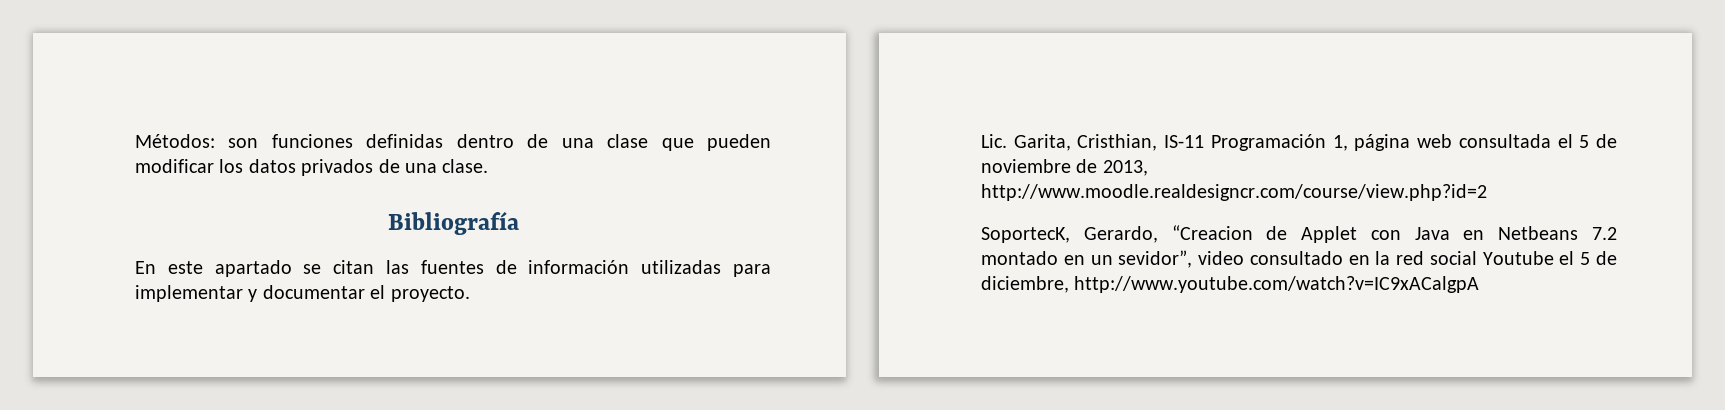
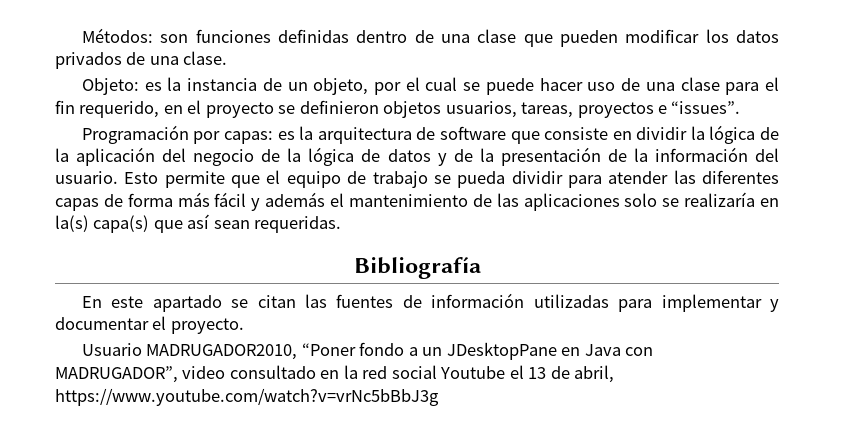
+ Objeto: es la instancia de un objeto, por el cual se puede hacer uso de una clase para el fin requerido, en el proyecto se definieron objetos usuarios, tareas, proyectos e “issues”.
+ Programación por capas: es la arquitectura de software que consiste en dividir la lógica de la aplicación del negocio de la lógica de datos y de la presentación de la información del usuario. Esto permite que el equipo de trabajo se pueda dividir para atender las diferentes capas de forma más fácil y además el mantenimiento de las aplicaciones solo se realizaría en la(s) capa(s) que así sean requeridas.
- Lic. Garita, Cristhian, IS-11 Programación 1, página web consultada el 5 de noviembre de 2013, http://www.moodle.realdesigncr.com/course/view.php?id=2
- SoportecK, Gerardo, “Creacion de Applet con Java en Netbeans 7.2 montado en un sevidor”, video consultado en la red social Youtube el 5 de diciembre, http://www.youtube.com/watch?v=IC9xACalgpA
+ Usuario MADRUGADOR2010, “Poner fondo a un JDesktopPane en Java con MADRUGADOR”, video consultado en la red social Youtube el 13 de abril, https://www.youtube.com/watch?v=vrNc5bBbJ3g

